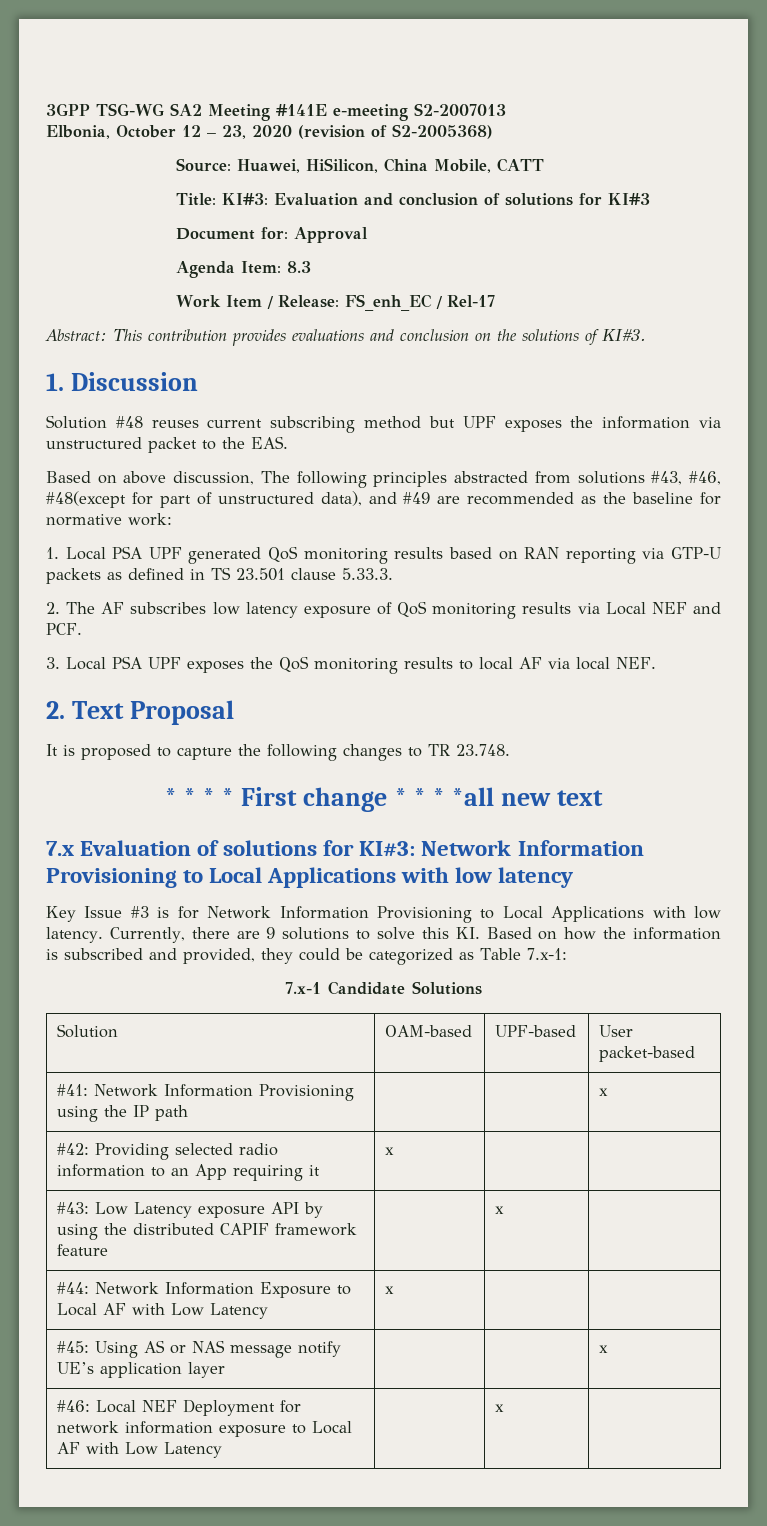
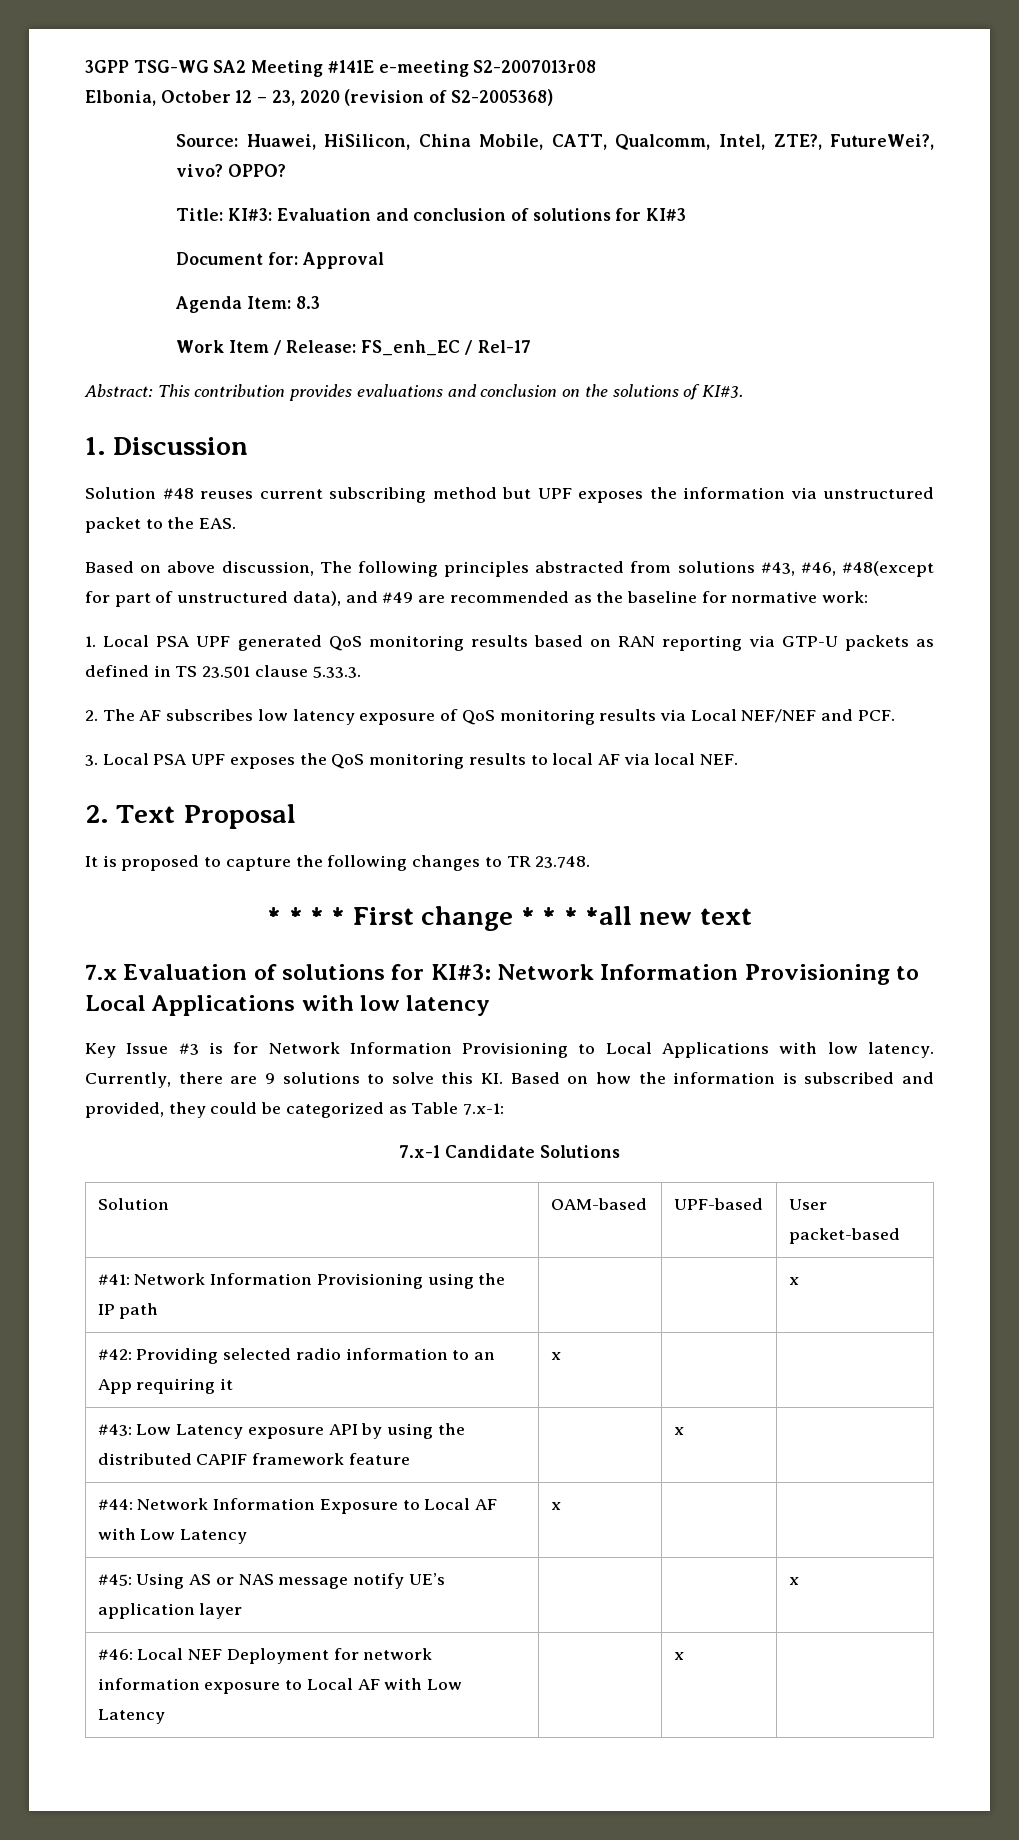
- 3GPP TSG-WG SA2 Meeting #141E e-meeting S2-2007013
+ 3GPP TSG-WG SA2 Meeting #141E e-meeting S2-2007013r08
- Source: Huawei, HiSilicon, China Mobile, CATT
+ Source: Huawei, HiSilicon, China Mobile, CATT, Qualcomm, Intel, ZTE?, FutureWei?, vivo? OPPO?
- 2. The AF subscribes low latency exposure of QoS monitoring results via Local NEF and PCF.
+ 2. The AF subscribes low latency exposure of QoS monitoring results via Local NEF/NEF and PCF.

